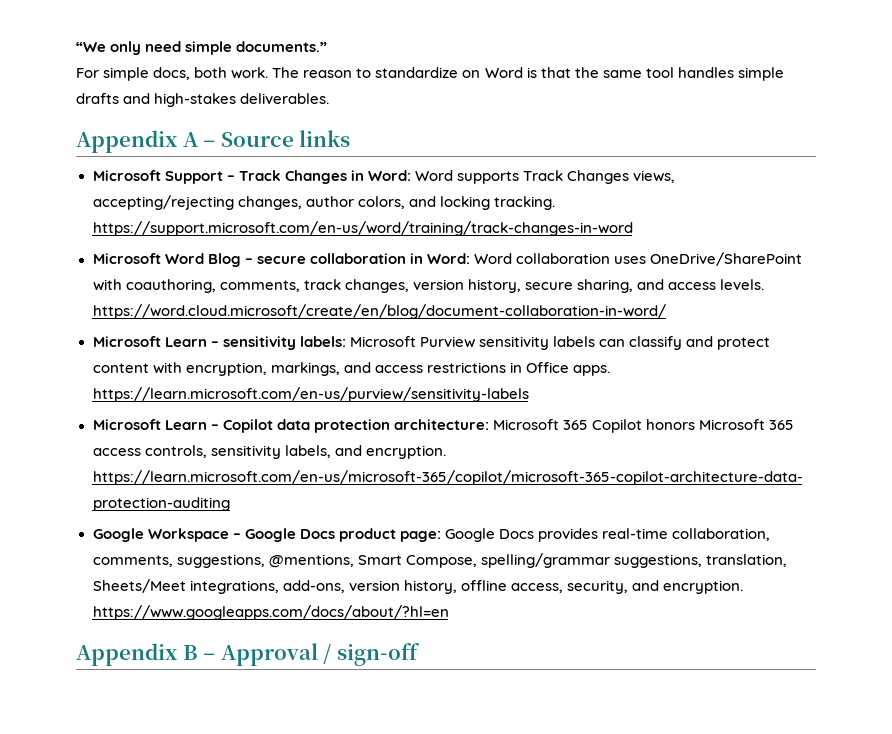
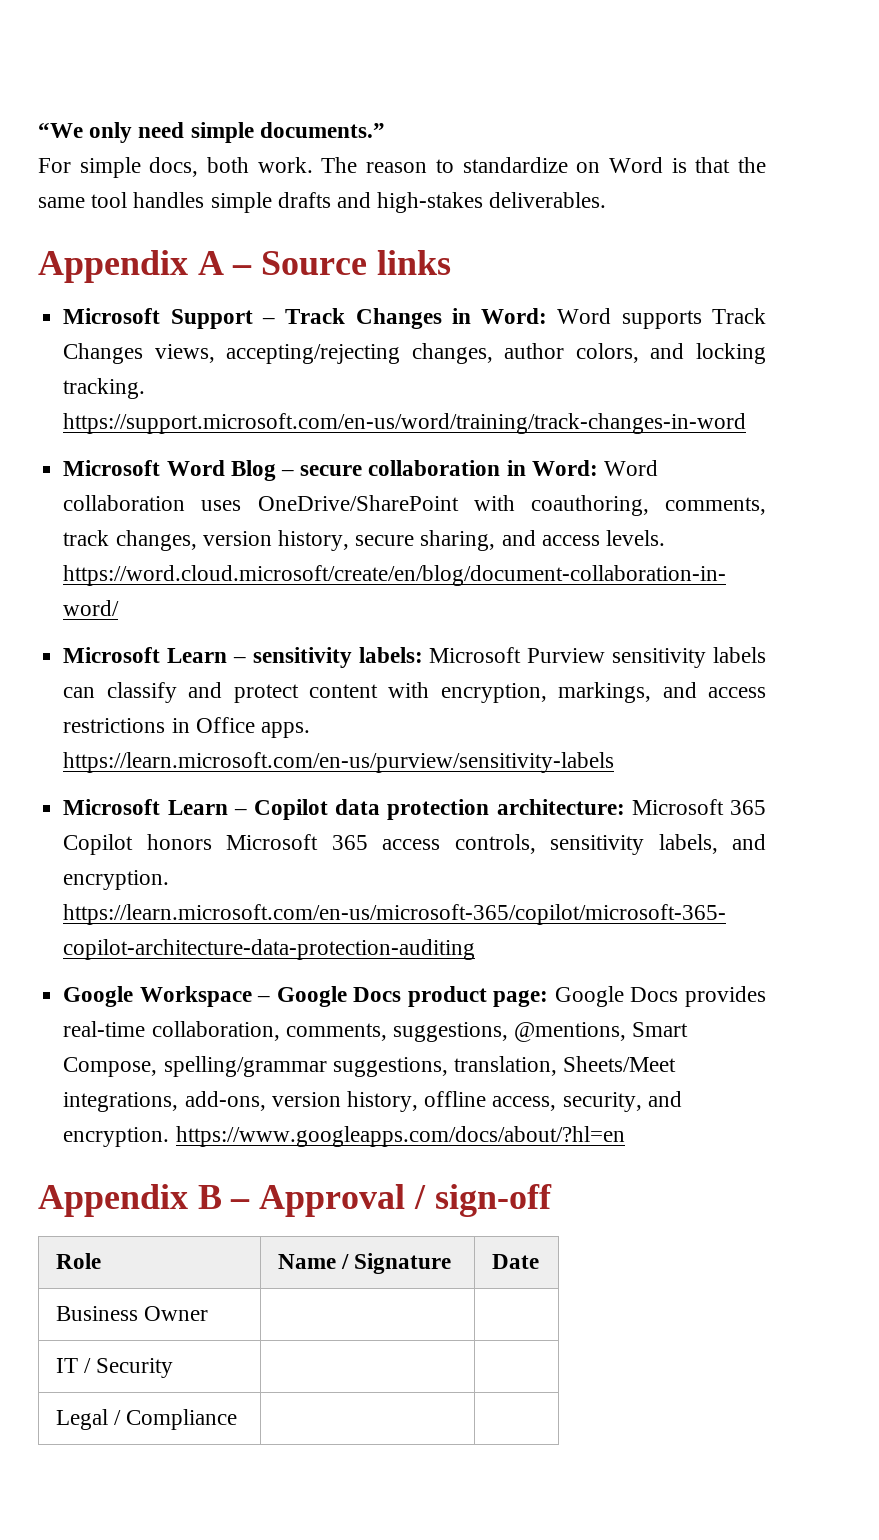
+ Role | Name / Signature | Date
+ Business Owner | |
+ IT / Security | |
+ Legal / Compliance | |

